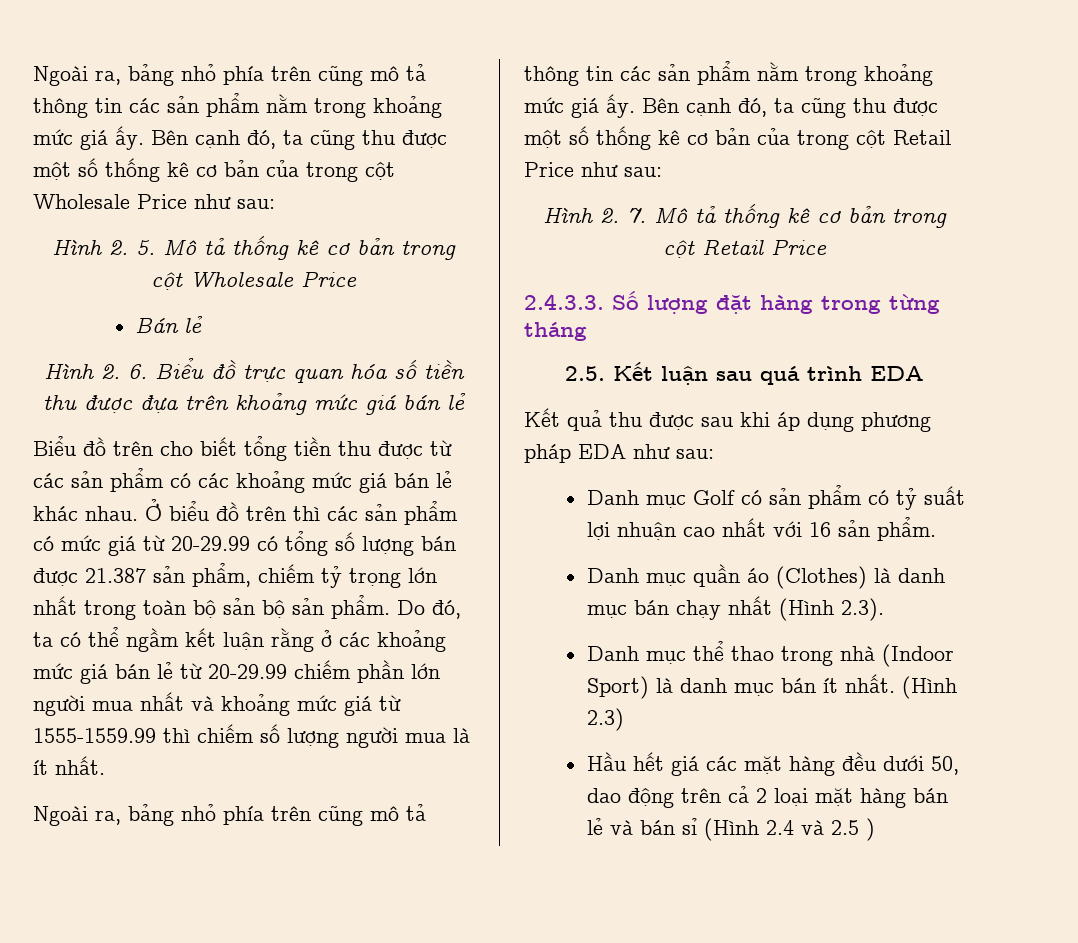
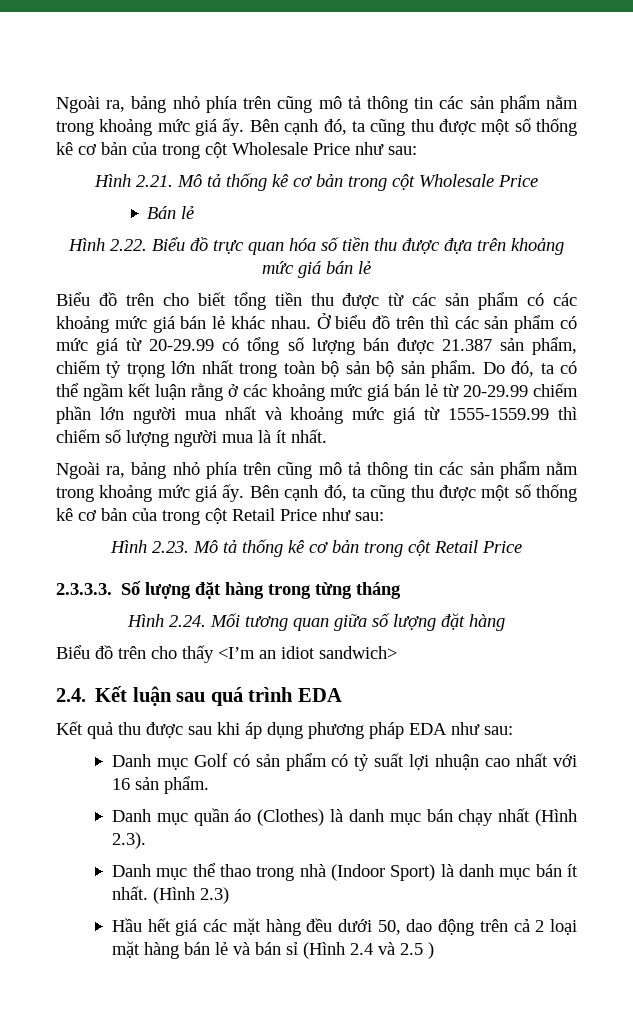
- Hình 2. 5. Mô tả thống kê cơ bản trong cột Wholesale Price
+ Hình 2.21. Mô tả thống kê cơ bản trong cột Wholesale Price
- Hình 2. 6. Biểu đồ trực quan hóa số tiền thu được đựa trên khoảng mức giá bán lẻ
+ Hình 2.22. Biểu đồ trực quan hóa số tiền thu được đựa trên khoảng mức giá bán lẻ
- Hình 2. 7. Mô tả thống kê cơ bản trong cột Retail Price
+ Hình 2.23. Mô tả thống kê cơ bản trong cột Retail Price
- 2.4.3.3. Số lượng đặt hàng trong từng tháng
+ 2.3.3.3. Số lượng đặt hàng trong từng tháng
- 2.5. Kết luận sau quá trình EDA
+ Hình 2.24. Mối tương quan giữa số lượng đặt hàng
+ Biểu đồ trên cho thấy <I’m an idiot sandwich>
+ 2.4. Kết luận sau quá trình EDA

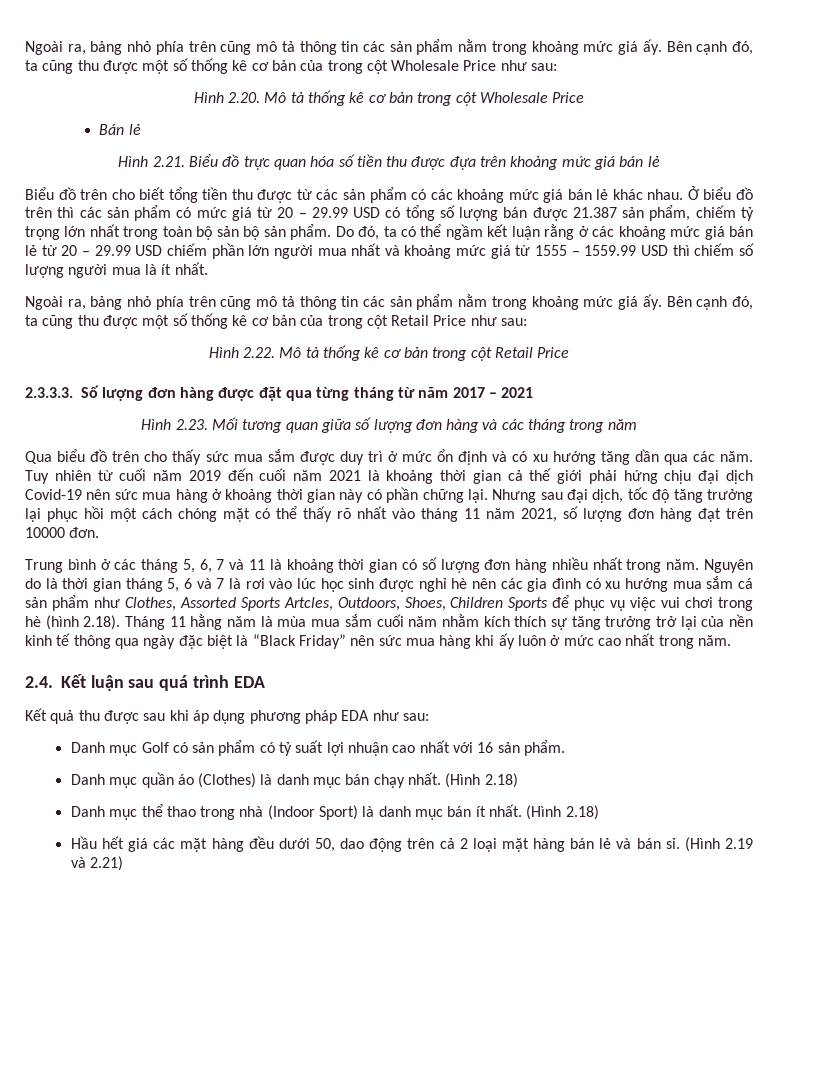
- Hình 2.21. Mô tả thống kê cơ bản trong cột Wholesale Price
+ Hình 2.20. Mô tả thống kê cơ bản trong cột Wholesale Price
- Hình 2.22. Biểu đồ trực quan hóa số tiền thu được đựa trên khoảng mức giá bán lẻ
+ Hình 2.21. Biểu đồ trực quan hóa số tiền thu được đựa trên khoảng mức giá bán lẻ
- Ở biểu đồ trên thì các sản phẩm có mức giá từ 20-29.99 có tổng số lượng bán được 21.387 sản phẩm, chiếm tỷ trọng lớn nhất trong toàn bộ sản bộ sản phẩm.
+ Ở biểu đồ trên thì các sản phẩm có mức giá từ 20 – 29.99 USD có tổng số lượng bán được 21.387 sản phẩm, chiếm tỷ trọng lớn nhất trong toàn bộ sản bộ sản phẩm.
- Do đó, ta có thể ngầm kết luận rằng ở các khoảng mức giá bán lẻ từ 20-29.99 chiếm phần lớn người mua nhất và khoảng mức giá từ 1555-1559.99 thì chiếm số lượng người mua là ít nhất.
+ Do đó, ta có thể ngầm kết luận rằng ở các khoảng mức giá bán lẻ từ 20 – 29.99 USD chiếm phần lớn người mua nhất và khoảng mức giá từ 1555 – 1559.99 USD thì chiếm số lượng người mua là ít nhất.
- Hình 2.23. Mô tả thống kê cơ bản trong cột Retail Price
+ Hình 2.22. Mô tả thống kê cơ bản trong cột Retail Price
- 2.3.3.3. Số lượng đặt hàng trong từng tháng
- Hình 2.24. Mối tương quan giữa số lượng đặt hàng
- Biểu đồ trên cho thấy <I’m an idiot sandwich>
+ 2.3.3.3. Số lượng đơn hàng được đặt qua từng tháng từ năm 2017 – 2021
+ Hình 2.23. Mối tương quan giữa số lượng đơn hàng và các tháng trong năm
+ Qua biểu đồ trên cho thấy sức mua sắm được duy trì ở mức ổn định và có xu hướng tăng dần qua các năm. Tuy nhiên từ cuối năm 2019 đến cuối năm 2021 là khoảng thời gian cả thế giới phải hứng chịu đại dịch Covid-19 nên sức mua hàng ở khoảng thời gian này có phần chững lại. Nhưng sau đại dịch, tốc độ tăng trưởng lại phục hồi một cách chóng mặt có thể thấy rõ nhất vào tháng 11 năm 2021, số lượng đơn hàng đạt trên 10000 đơn.
+ Trung bình ở các tháng 5, 6, 7 và 11 là khoảng thời gian có số lượng đơn hàng nhiều nhất trong năm. Nguyên do là thời gian tháng 5, 6 và 7 là rơi vào lúc học sinh được nghỉ hè nên các gia đình có xu hướng mua sắm cá sản phẩm như Clothes, Assorted Sports Artcles, Outdoors, Shoes, Children Sports để phục vụ việc vui chơi trong hè (hình 2.18). Tháng 11 hằng năm là mùa mua sắm cuối năm nhằm kích thích sự tăng trưởng trở lại của nền kinh tế thông qua ngày đặc biệt là “Black Friday” nên sức mua hàng khi ấy luôn ở mức cao nhất trong năm.
- Danh mục quần áo (Clothes) là danh mục bán chạy nhất (Hình 2.3).
+ Danh mục quần áo (Clothes) là danh mục bán chạy nhất. (Hình 2.18)
- Danh mục thể thao trong nhà (Indoor Sport) là danh mục bán ít nhất. (Hình 2.3)
+ Danh mục thể thao trong nhà (Indoor Sport) là danh mục bán ít nhất. (Hình 2.18)
- Hầu hết giá các mặt hàng đều dưới 50, dao động trên cả 2 loại mặt hàng bán lẻ và bán sỉ (Hình 2.4 và 2.5 )
+ Hầu hết giá các mặt hàng đều dưới 50, dao động trên cả 2 loại mặt hàng bán lẻ và bán sỉ. (Hình 2.19 và 2.21)

